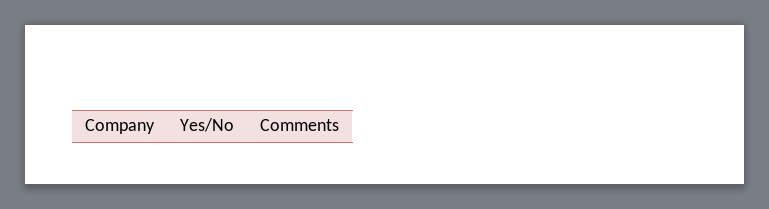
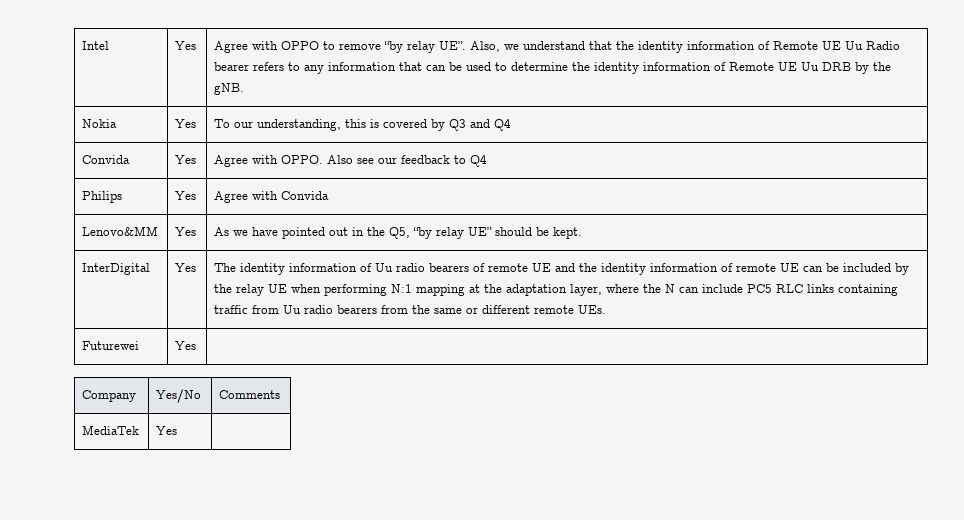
+ Intel | Yes | Agree with OPPO to remove “by relay UE”. Also, we understand that the identity information of Remote UE Uu Radio bearer refers to any information that can be used to determine the identity information of Remote UE Uu DRB by the gNB.
+ Nokia | Yes | To our understanding, this is covered by Q3 and Q4
+ Convida | Yes | Agree with OPPO. Also see our feedback to Q4
+ Philips | Yes | Agree with Convida
+ Lenovo&MM | Yes | As we have pointed out in the Q5, “by relay UE” should be kept.
+ InterDigital | Yes | The identity information of Uu radio bearers of remote UE and the identity information of remote UE can be included by the relay UE when performing N:1 mapping at the adaptation layer, where the N can include PC5 RLC links containing traffic from Uu radio bearers from the same or different remote UEs.
+ Futurewei | Yes |
+ MediaTek | Yes |

